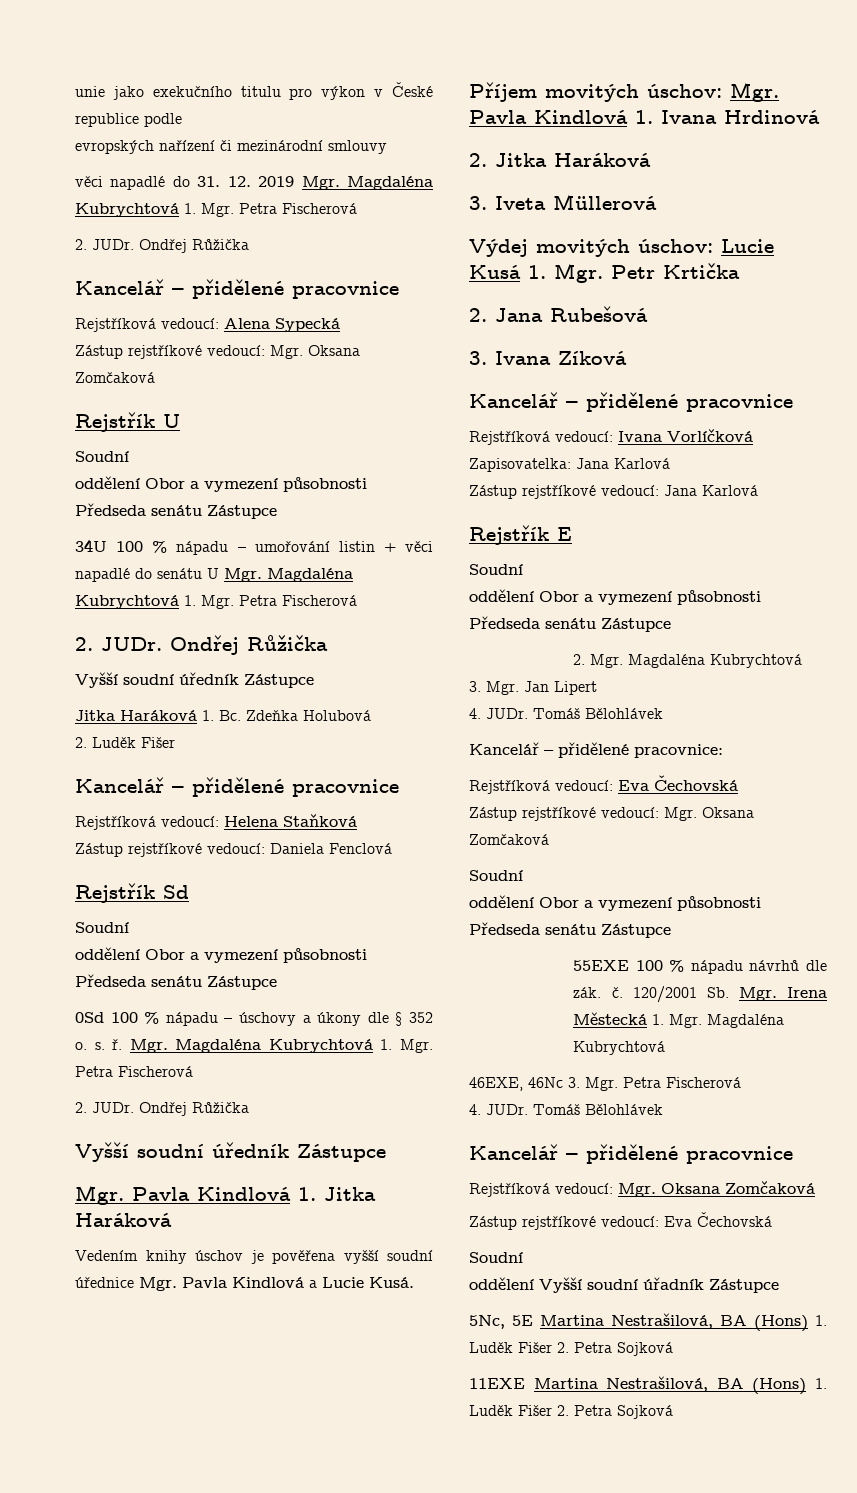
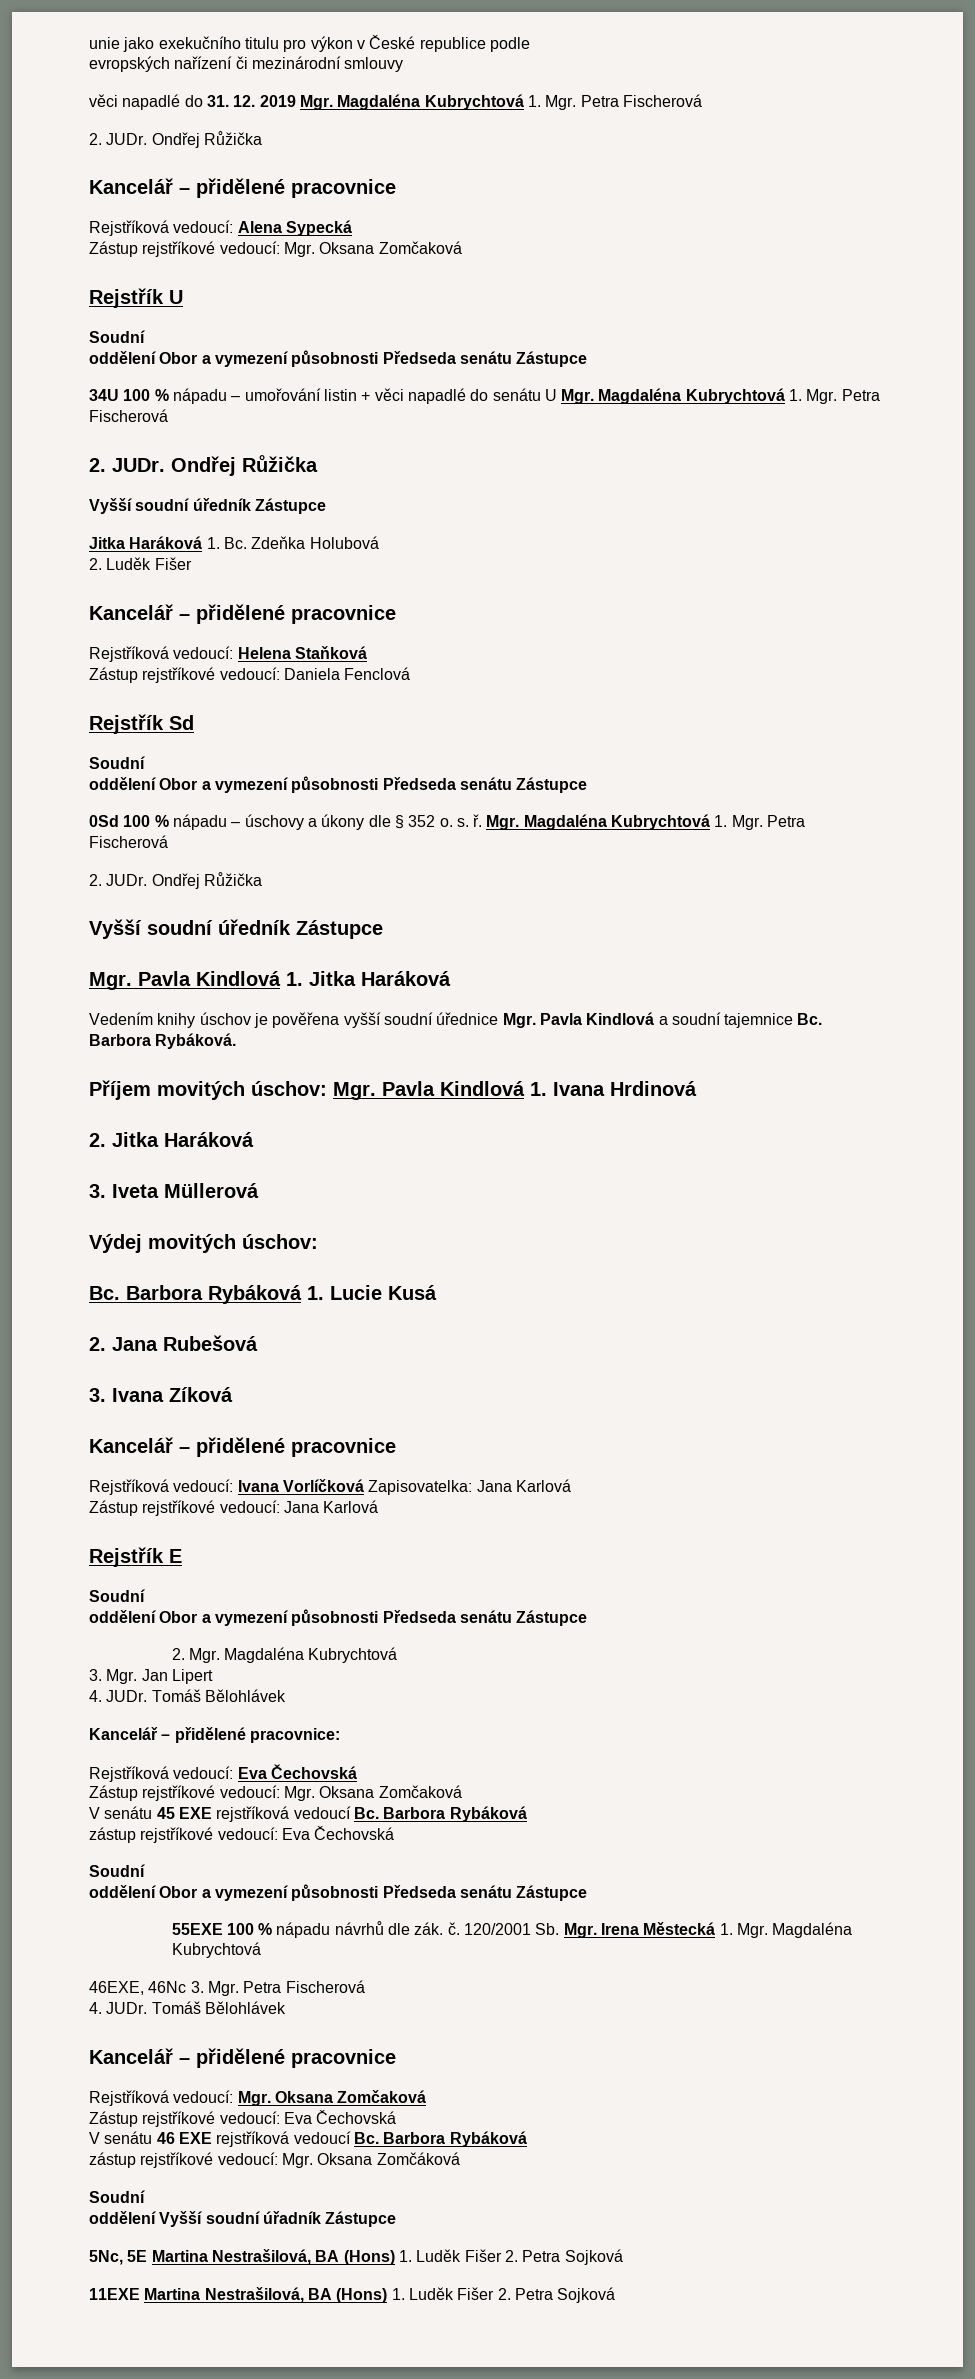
- Vedením knihy úschov je pověřena vyšší soudní úřednice Mgr. Pavla Kindlová a Lucie Kusá.
+ Vedením knihy úschov je pověřena vyšší soudní úřednice Mgr. Pavla Kindlová a soudní tajemnice Bc. Barbora Rybáková.
- Výdej movitých úschov: Lucie Kusá 1. Mgr. Petr Krtička
+ Výdej movitých úschov:
+ Bc. Barbora Rybáková 1. Lucie Kusá
+ V senátu 45 EXE rejstříková vedoucí Bc. Barbora Rybáková
+ zástup rejstříkové vedoucí: Eva Čechovská
+ V senátu 46 EXE rejstříková vedoucí Bc. Barbora Rybáková
+ zástup rejstříkové vedoucí: Mgr. Oksana Zomčáková

